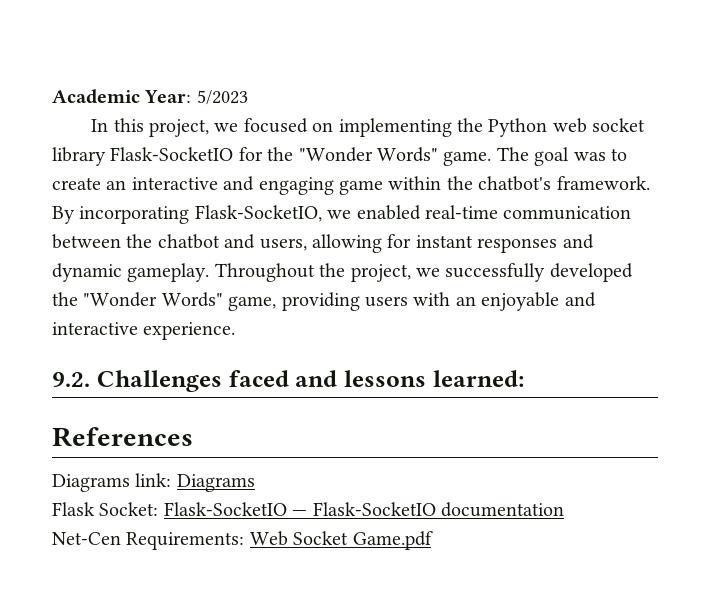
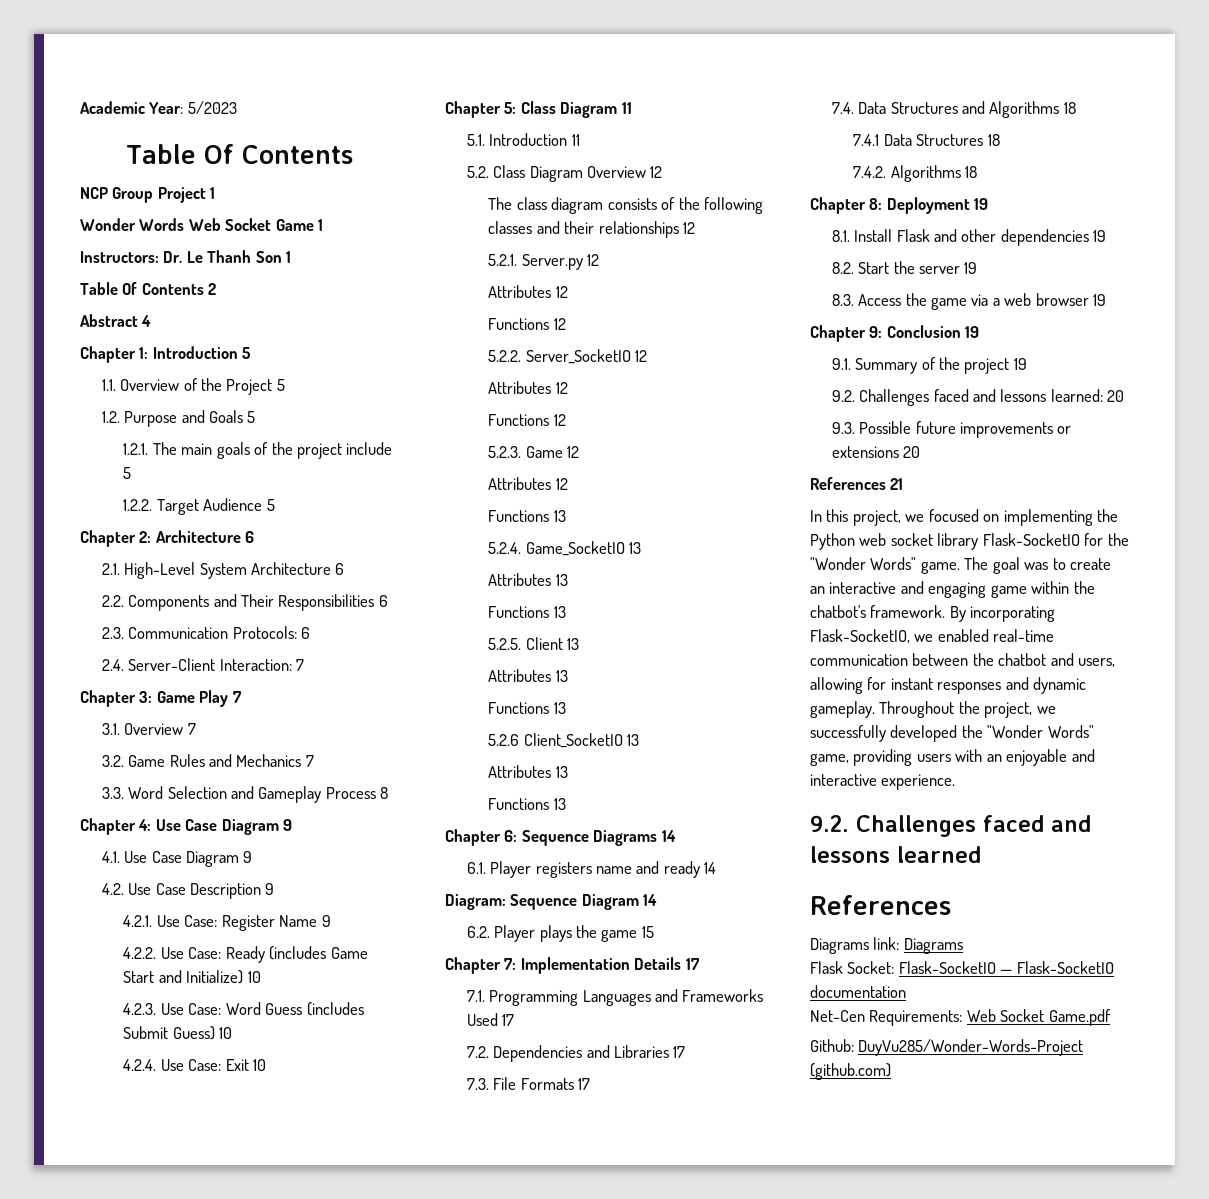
  Academic Year: 5/2023
+ Table Of Contents
+ NCP Group Project 1
+ Wonder Words Web Socket Game 1
+ Instructors: Dr. Le Thanh Son 1
+ Table Of Contents 2
+ Abstract 4
+ Chapter 1: Introduction 5
+ 1.1. Overview of the Project 5
+ 1.2. Purpose and Goals 5
+ 1.2.1. The main goals of the project include 5
+ 1.2.2. Target Audience 5
+ Chapter 2: Architecture 6
+ 2.1. High-Level System Architecture 6
+ 2.2. Components and Their Responsibilities 6
+ 2.3. Communication Protocols: 6
+ 2.4. Server-Client Interaction: 7
+ Chapter 3: Game Play 7
+ 3.1. Overview 7
+ 3.2. Game Rules and Mechanics 7
+ 3.3. Word Selection and Gameplay Process 8
+ Chapter 4: Use Case Diagram 9
+ 4.1. Use Case Diagram 9
+ 4.2. Use Case Description 9
+ 4.2.1. Use Case: Register Name 9
+ 4.2.2. Use Case: Ready (includes Game Start and Initialize) 10
+ 4.2.3. Use Case: Word Guess (includes Submit Guess) 10
+ 4.2.4. Use Case: Exit 10
+ Chapter 5: Class Diagram 11
+ 5.1. Introduction 11
+ 5.2. Class Diagram Overview 12
+ The class diagram consists of the following classes and their relationships 12
+ 5.2.1. Server.py 12
+ Attributes 12
+ Functions 12
+ 5.2.2. Server_SocketIO 12
+ Attributes 12
+ Functions 12
+ 5.2.3. Game 12
+ Attributes 12
+ Functions 13
+ 5.2.4. Game_SocketIO 13
+ Attributes 13
+ Functions 13
+ 5.2.5. Client 13
+ Attributes 13
+ Functions 13
+ 5.2.6 Client_SocketIO 13
+ Attributes 13
+ Functions 13
+ Chapter 6: Sequence Diagrams 14
+ 6.1. Player registers name and ready 14
+ Diagram: Sequence Diagram 14
+ 6.2. Player plays the game 15
+ Chapter 7: Implementation Details 17
+ 7.1. Programming Languages and Frameworks Used 17
+ 7.2. Dependencies and Libraries 17
+ 7.3. File Formats 17
+ 7.4. Data Structures and Algorithms 18
+ 7.4.1 Data Structures 18
+ 7.4.2. Algorithms 18
+ Chapter 8: Deployment 19
+ 8.1. Install Flask and other dependencies 19
+ 8.2. Start the server 19
+ 8.3. Access the game via a web browser 19
+ Chapter 9: Conclusion 19
+ 9.1. Summary of the project 19
+ 9.2. Challenges faced and lessons learned: 20
+ 9.3. Possible future improvements or extensions 20
+ References 21
- 9.2. Challenges faced and lessons learned:
+ 9.2. Challenges faced and lessons learned
+ Github: DuyVu285/Wonder-Words-Project (github.com)

